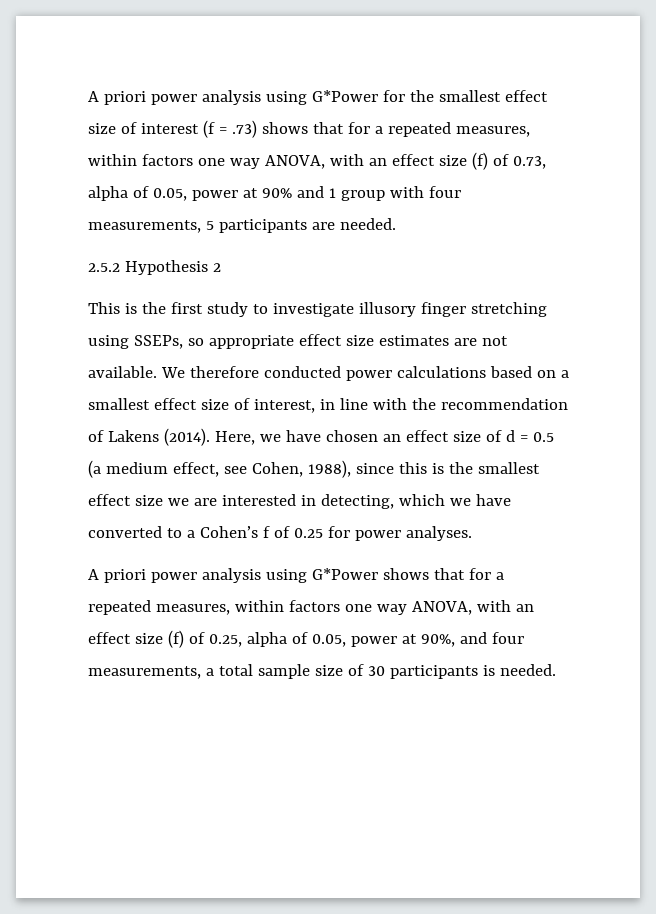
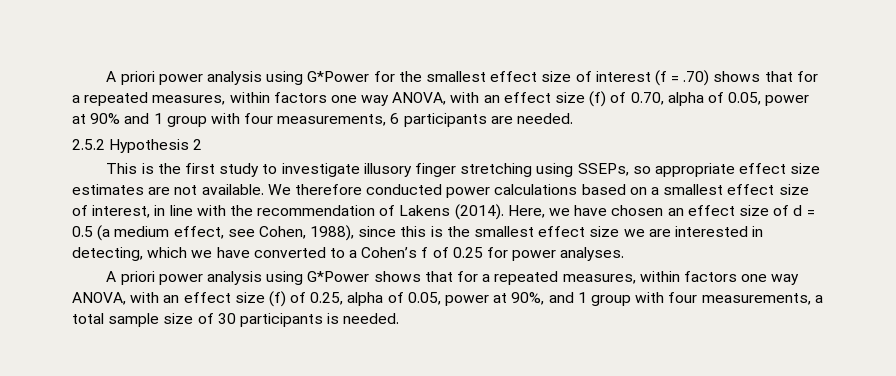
- A priori power analysis using G*Power for the smallest effect size of interest (f = .73) shows that for a repeated measures, within factors one way ANOVA, with an effect size (f) of 0.73, alpha of 0.05, power at 90% and 1 group with four measurements, 5 participants are needed.
+ A priori power analysis using G*Power for the smallest effect size of interest (f = .70) shows that for a repeated measures, within factors one way ANOVA, with an effect size (f) of 0.70, alpha of 0.05, power at 90% and 1 group with four measurements, 6 participants are needed.
- A priori power analysis using G*Power shows that for a repeated measures, within factors one way ANOVA, with an effect size (f) of 0.25, alpha of 0.05, power at 90%, and four measurements, a total sample size of 30 participants is needed.
+ A priori power analysis using G*Power shows that for a repeated measures, within factors one way ANOVA, with an effect size (f) of 0.25, alpha of 0.05, power at 90%, and 1 group with four measurements, a total sample size of 30 participants is needed.

